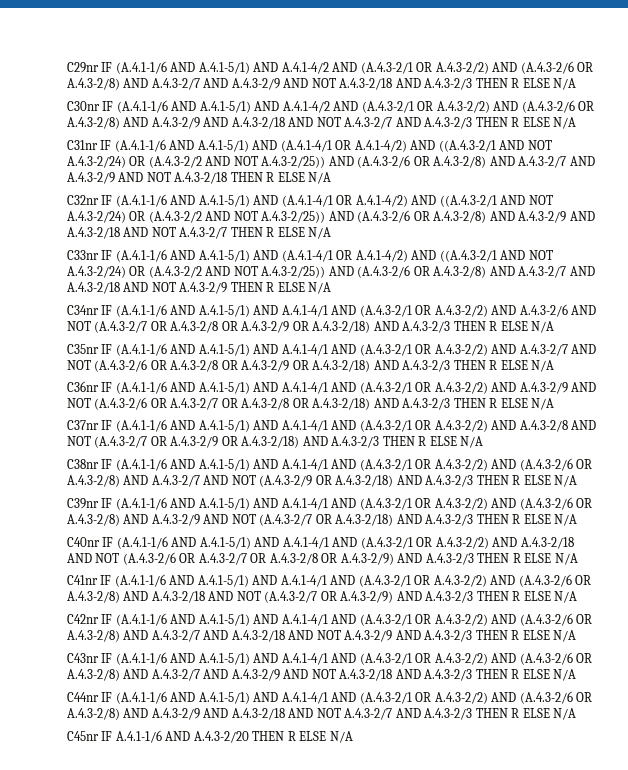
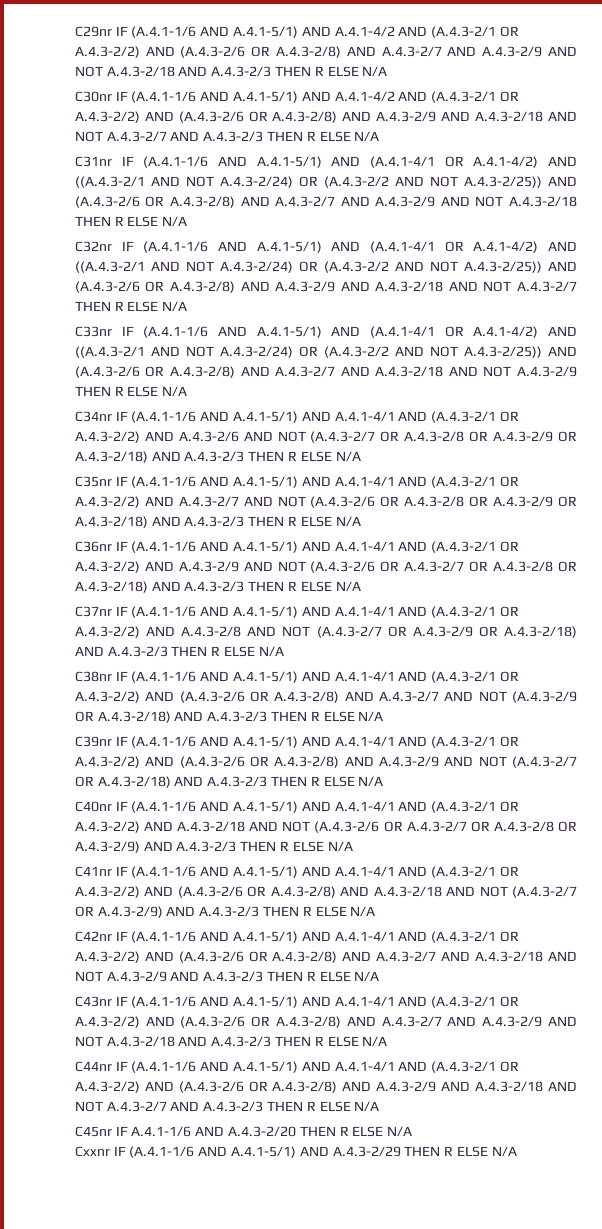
+ Cxxnr IF (A.4.1-1/6 AND A.4.1-5/1) AND A.4.3-2/29 THEN R ELSE N/A

